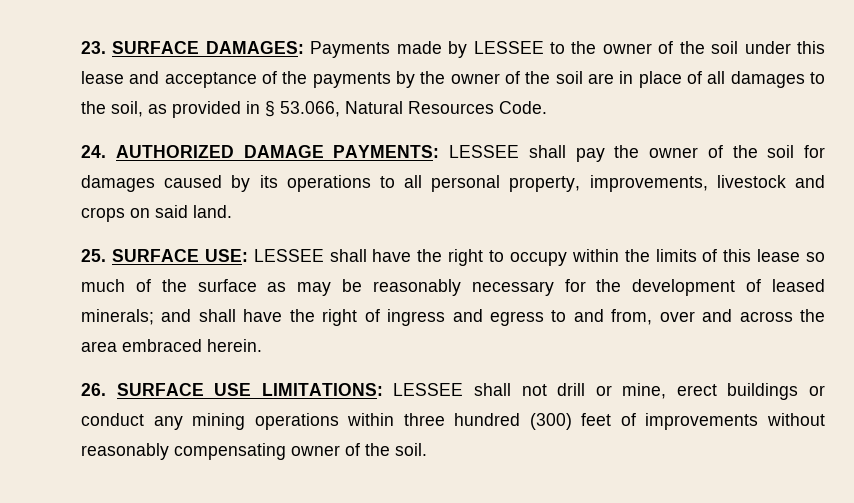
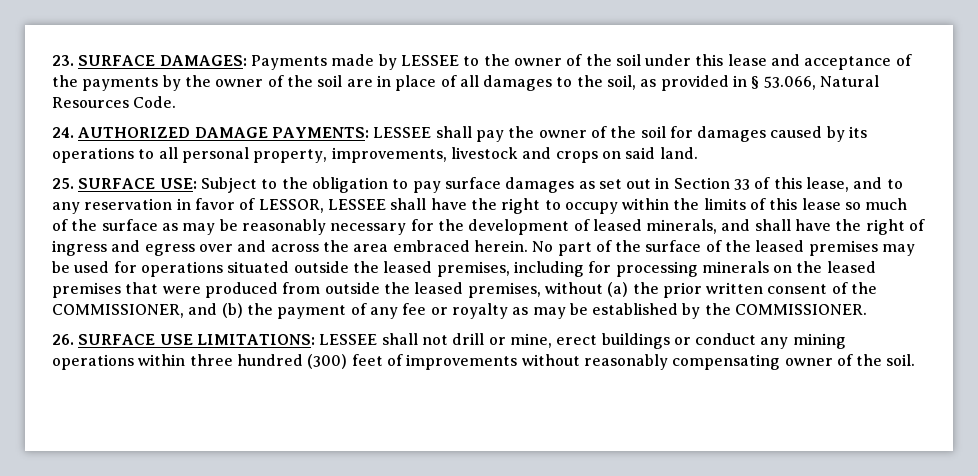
- 25. SURFACE USE: LESSEE shall have the right to occupy within the limits of this lease so much of the surface as may be reasonably necessary for the development of leased minerals; and shall have the right of ingress and egress to and from, over and across the area embraced herein.
+ 25. SURFACE USE: Subject to the obligation to pay surface damages as set out in Section 33 of this lease, and to any reservation in favor of LESSOR, LESSEE shall have the right to occupy within the limits of this lease so much of the surface as may be reasonably necessary for the development of leased minerals, and shall have the right of ingress and egress over and across the area embraced herein. No part of the surface of the leased premises may be used for operations situated outside the leased premises, including for processing minerals on the leased premises that were produced from outside the leased premises, without (a) the prior written consent of the COMMISSIONER, and (b) the payment of any fee or royalty as may be established by the COMMISSIONER.

